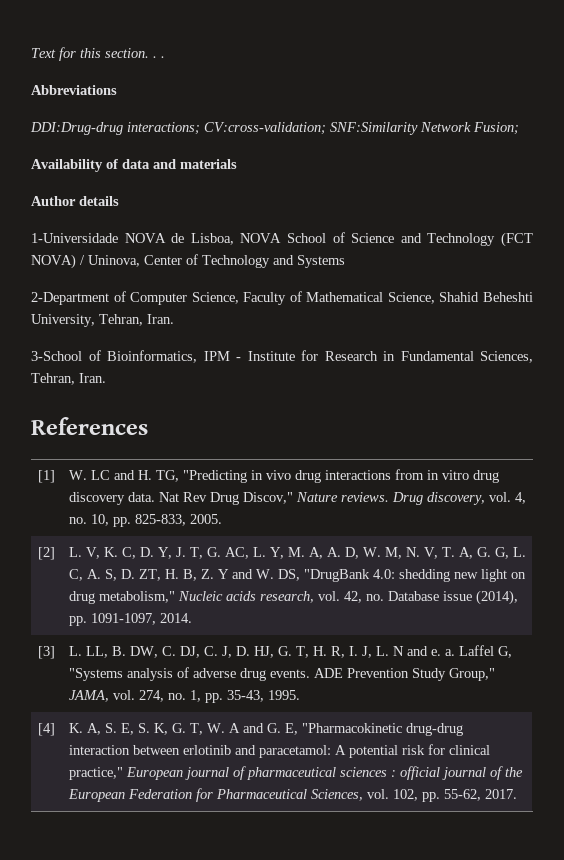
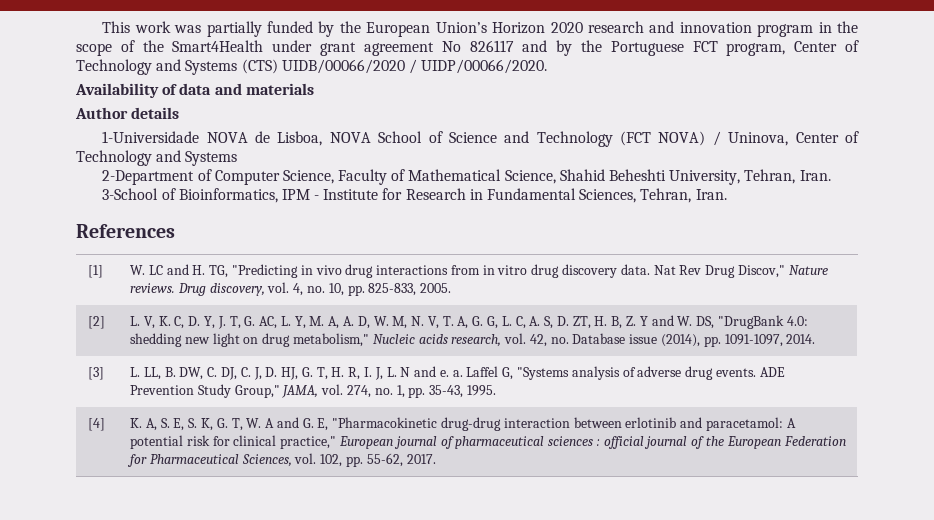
- Text for this section. . .
- Abbreviations
- DDI:Drug-drug interactions; CV:cross-validation; SNF:Similarity Network Fusion;
+ This work was partially funded by the European Union’s Horizon 2020 research and innovation program in the scope of the Smart4Health under grant agreement No 826117 and by the Portuguese FCT program, Center of Technology and Systems (CTS) UIDB/00066/2020 / UIDP/00066/2020.

